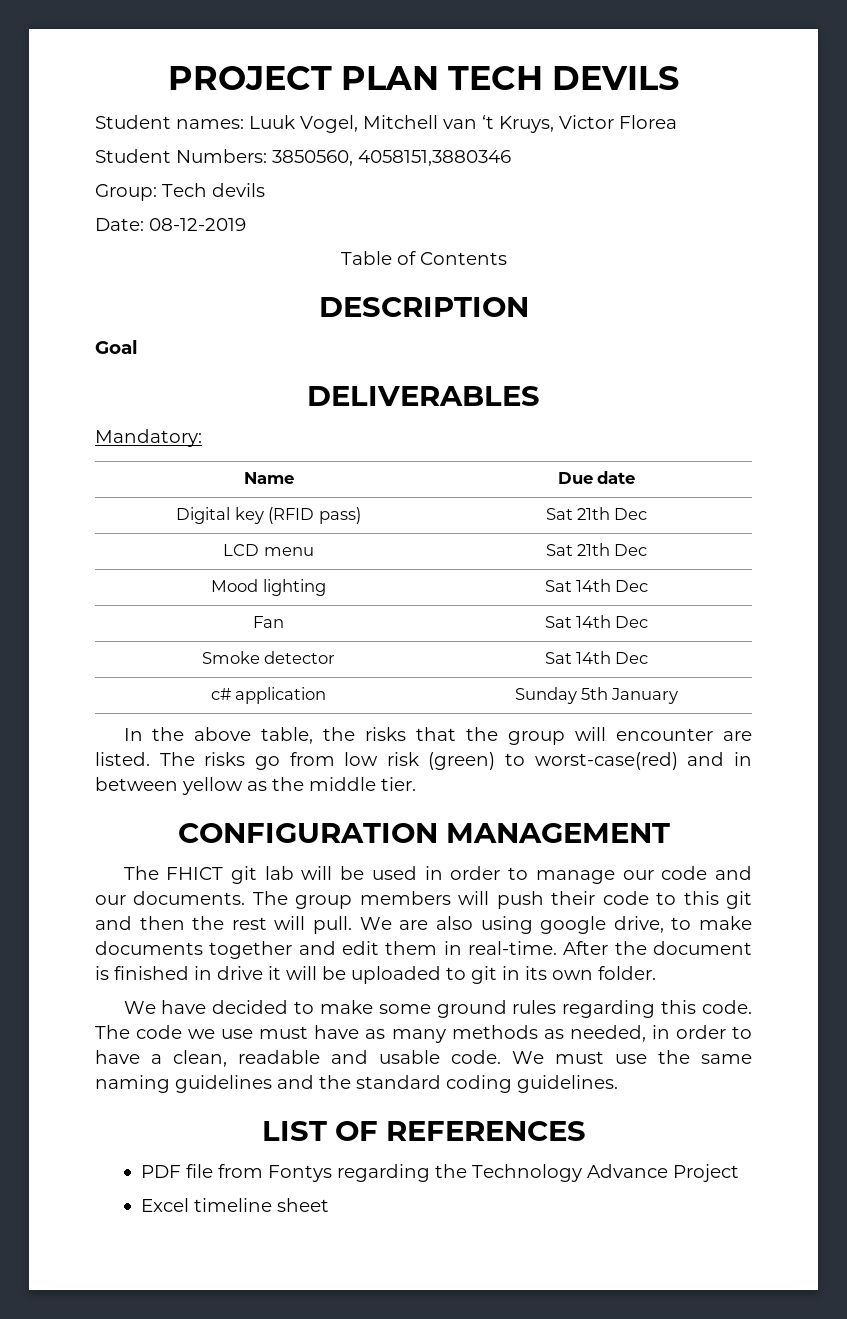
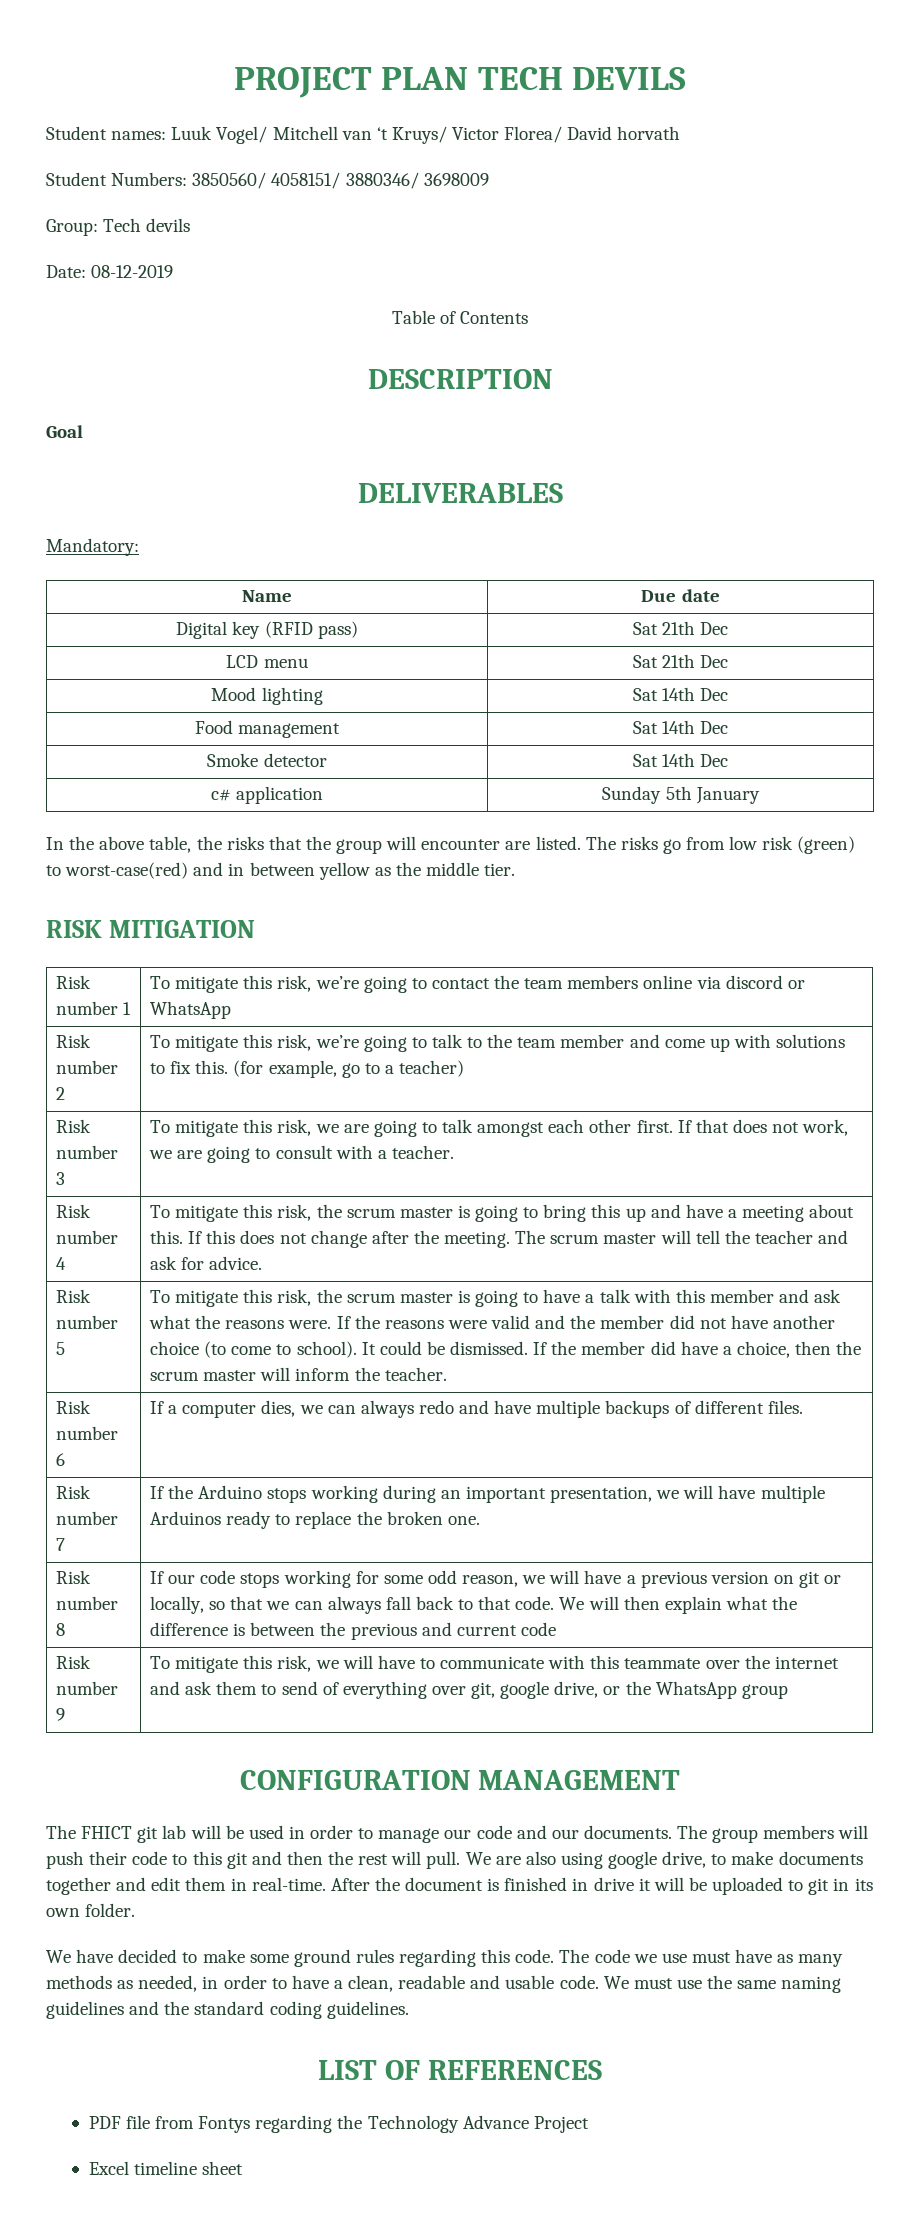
- Student names: Luuk Vogel, Mitchell van ‘t Kruys, Victor Florea
- Student Numbers: 3850560, 4058151,3880346
+ Student names: Luuk Vogel/ Mitchell van ‘t Kruys/ Victor Florea/ David horvath
+ Student Numbers: 3850560/ 4058151/ 3880346/ 3698009
- Fan | Sat 14th Dec
+ Food management | Sat 14th Dec
+ RISK MITIGATION
+ Risk number 1 | To mitigate this risk, we’re going to contact the team members online via discord or WhatsApp
+ Risk number 2 | To mitigate this risk, we’re going to talk to the team member and come up with solutions to fix this. (for example, go to a teacher)
+ Risk number 3 | To mitigate this risk, we are going to talk amongst each other first. If that does not work, we are going to consult with a teacher.
+ Risk number 4 | To mitigate this risk, the scrum master is going to bring this up and have a meeting about this. If this does not change after the meeting. The scrum master will tell the teacher and ask for advice.
+ Risk number 5 | To mitigate this risk, the scrum master is going to have a talk with this member and ask what the reasons were. If the reasons were valid and the member did not have another choice (to come to school). It could be dismissed. If the member did have a choice, then the scrum master will inform the teacher.
+ Risk number 6 | If a computer dies, we can always redo and have multiple backups of different files.
+ Risk number 7 | If the Arduino stops working during an important presentation, we will have multiple Arduinos ready to replace the broken one.
+ Risk number 8 | If our code stops working for some odd reason, we will have a previous version on git or locally, so that we can always fall back to that code. We will then explain what the difference is between the previous and current code
+ Risk number 9 | To mitigate this risk, we will have to communicate with this teammate over the internet and ask them to send of everything over git, google drive, or the WhatsApp group

